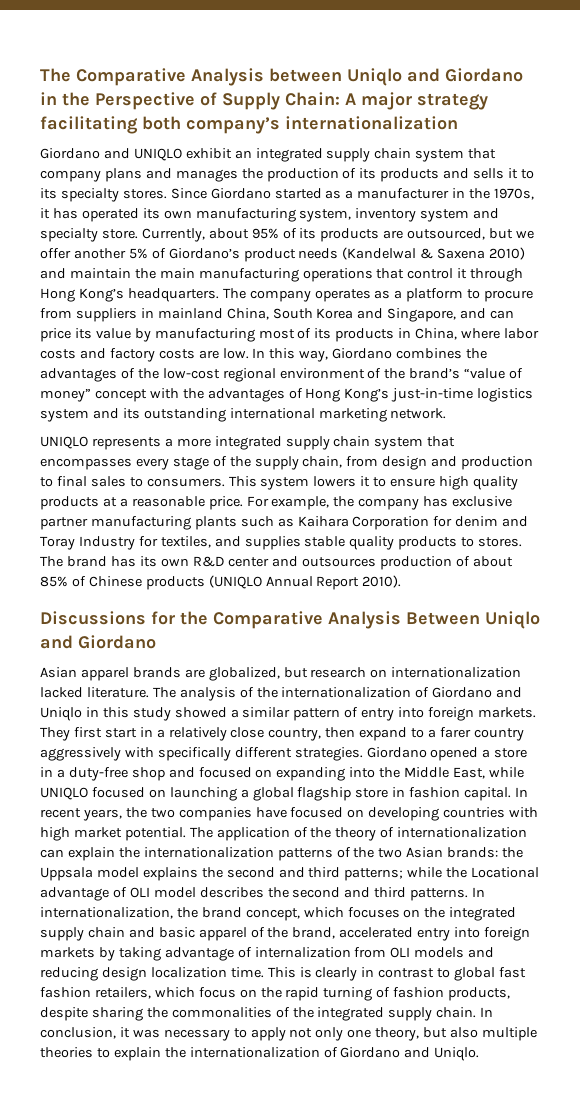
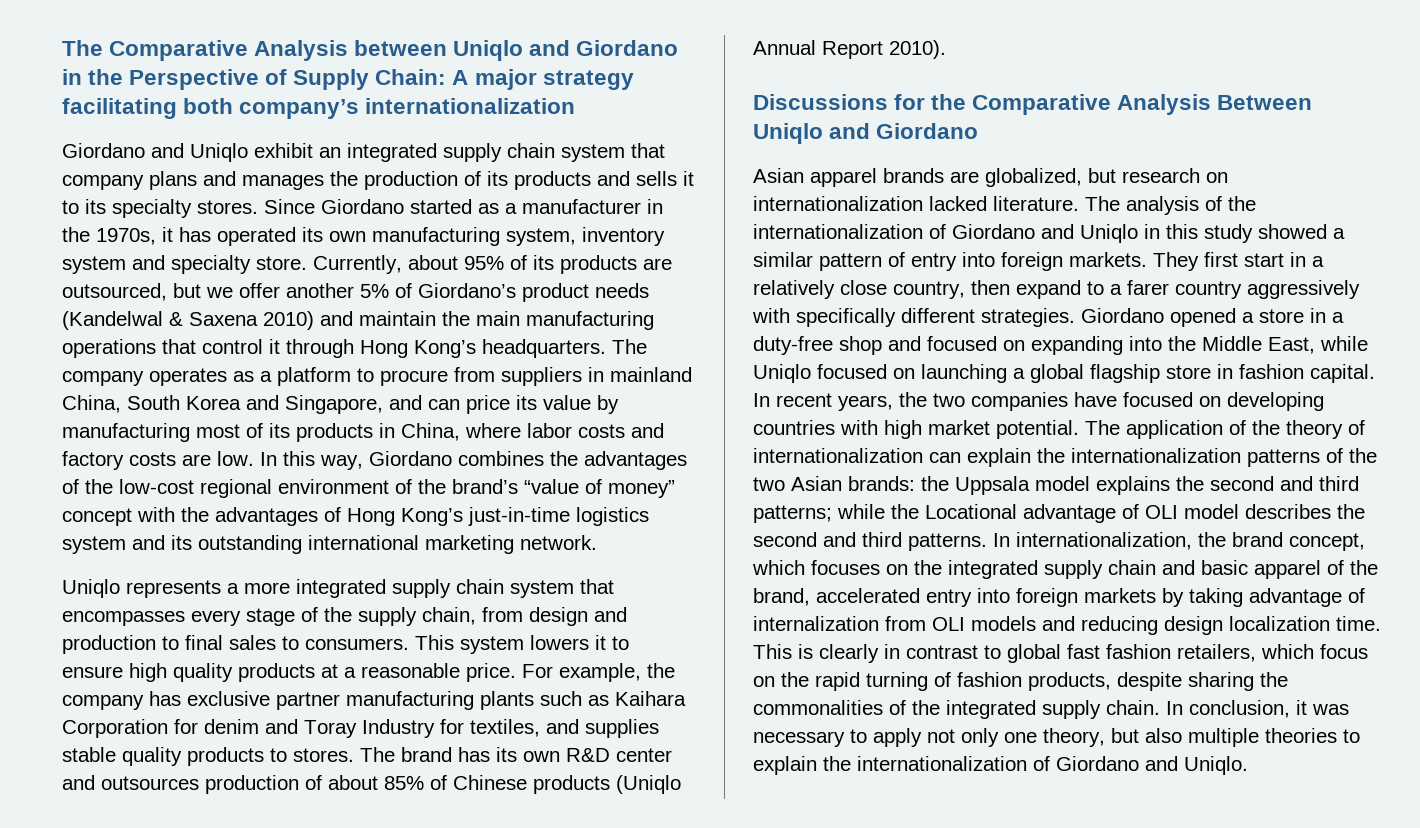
- Giordano and UNIQLO exhibit an integrated supply chain system that company plans and manages the production of its products and sells it to its specialty stores.
+ Giordano and Uniqlo exhibit an integrated supply chain system that company plans and manages the production of its products and sells it to its specialty stores.
- UNIQLO represents a more integrated supply chain system that encompasses every stage of the supply chain, from design and production to final sales to consumers.
+ Uniqlo represents a more integrated supply chain system that encompasses every stage of the supply chain, from design and production to final sales to consumers.
- The brand has its own R&D center and outsources production of about 85% of Chinese products (UNIQLO Annual Report 2010).
+ The brand has its own R&D center and outsources production of about 85% of Chinese products (Uniqlo Annual Report 2010).
- Giordano opened a store in a duty-free shop and focused on expanding into the Middle East, while UNIQLO focused on launching a global flagship store in fashion capital.
+ Giordano opened a store in a duty-free shop and focused on expanding into the Middle East, while Uniqlo focused on launching a global flagship store in fashion capital.

